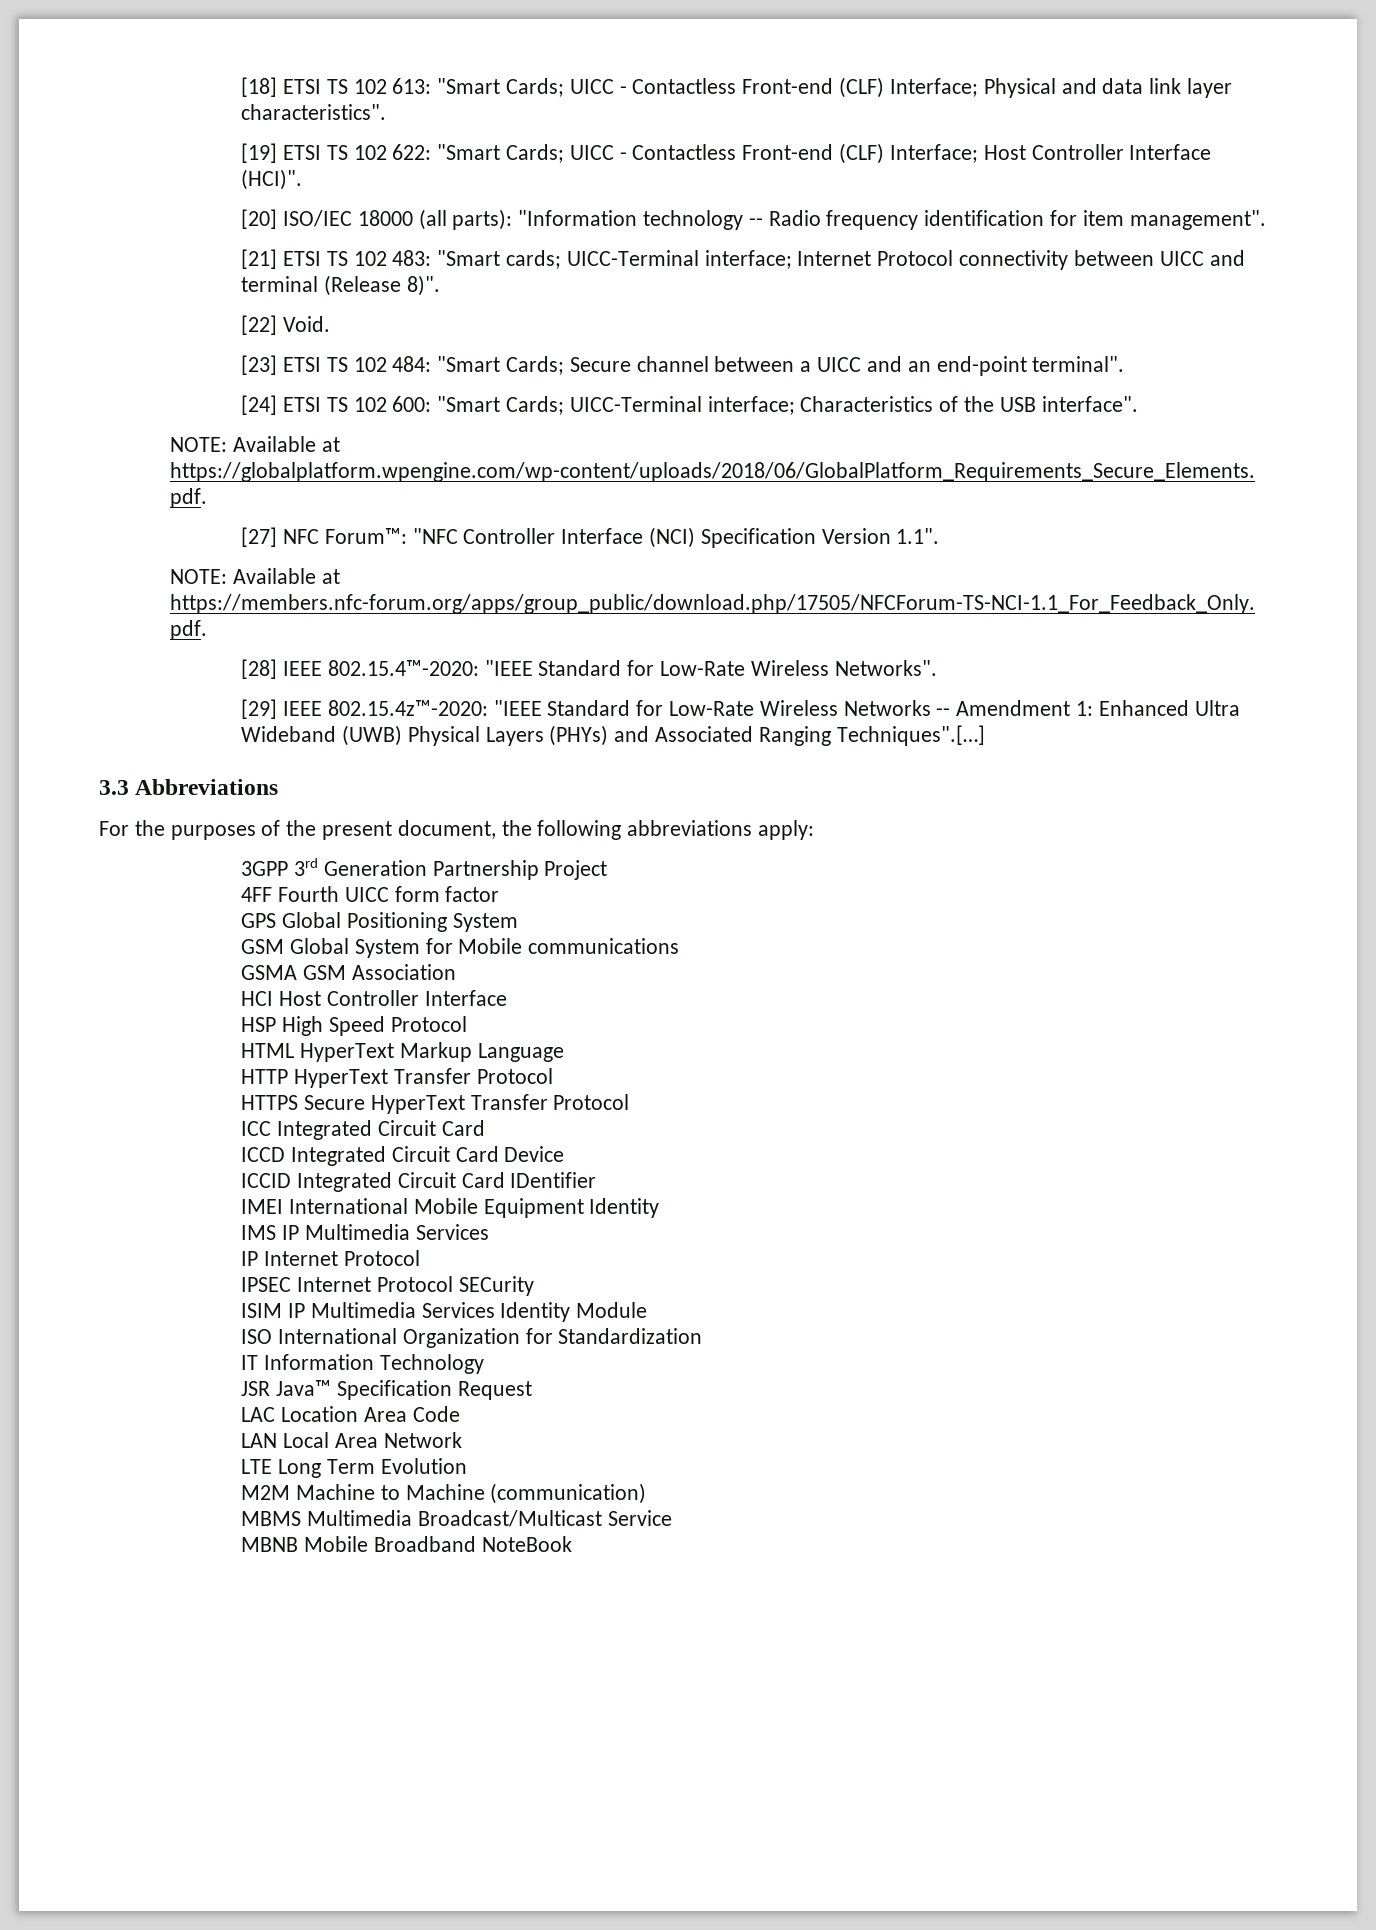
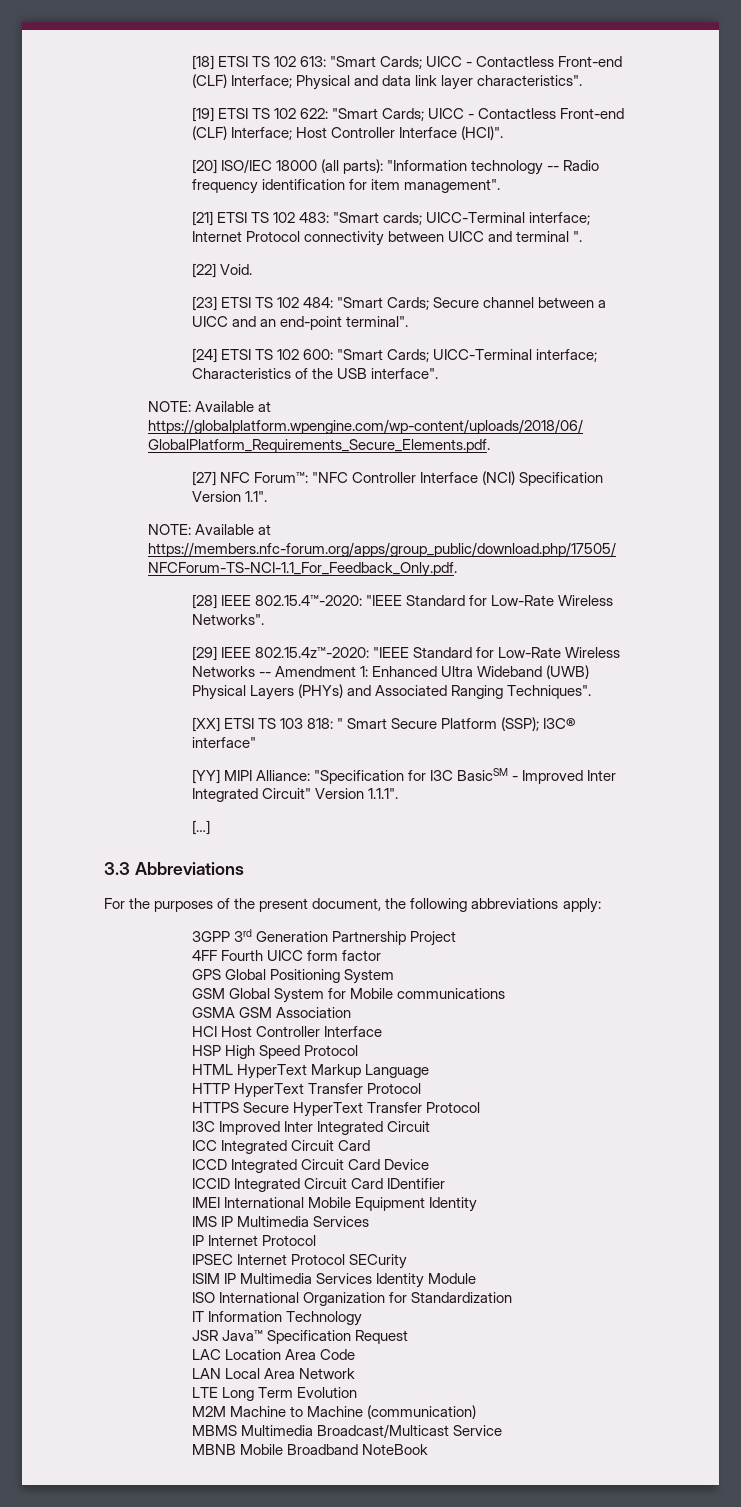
- [21] ETSI TS 102 483: "Smart cards; UICC-Terminal interface; Internet Protocol connectivity between UICC and terminal (Release 8)".
+ [21] ETSI TS 102 483: "Smart cards; UICC-Terminal interface; Internet Protocol connectivity between UICC and terminal ".
- [29] IEEE 802.15.4z™-2020: "IEEE Standard for Low-Rate Wireless Networks -- Amendment 1: Enhanced Ultra Wideband (UWB) Physical Layers (PHYs) and Associated Ranging Techniques".[…]
+ [29] IEEE 802.15.4z™-2020: "IEEE Standard for Low-Rate Wireless Networks -- Amendment 1: Enhanced Ultra Wideband (UWB) Physical Layers (PHYs) and Associated Ranging Techniques".
+ [XX] ETSI TS 103 818: " Smart Secure Platform (SSP); I3C® interface"
+ [YY] MIPI Alliance: "Specification for I3C BasicSM - Improved Inter Integrated Circuit" Version 1.1.1".
+ […]
+ I3C Improved Inter Integrated Circuit

